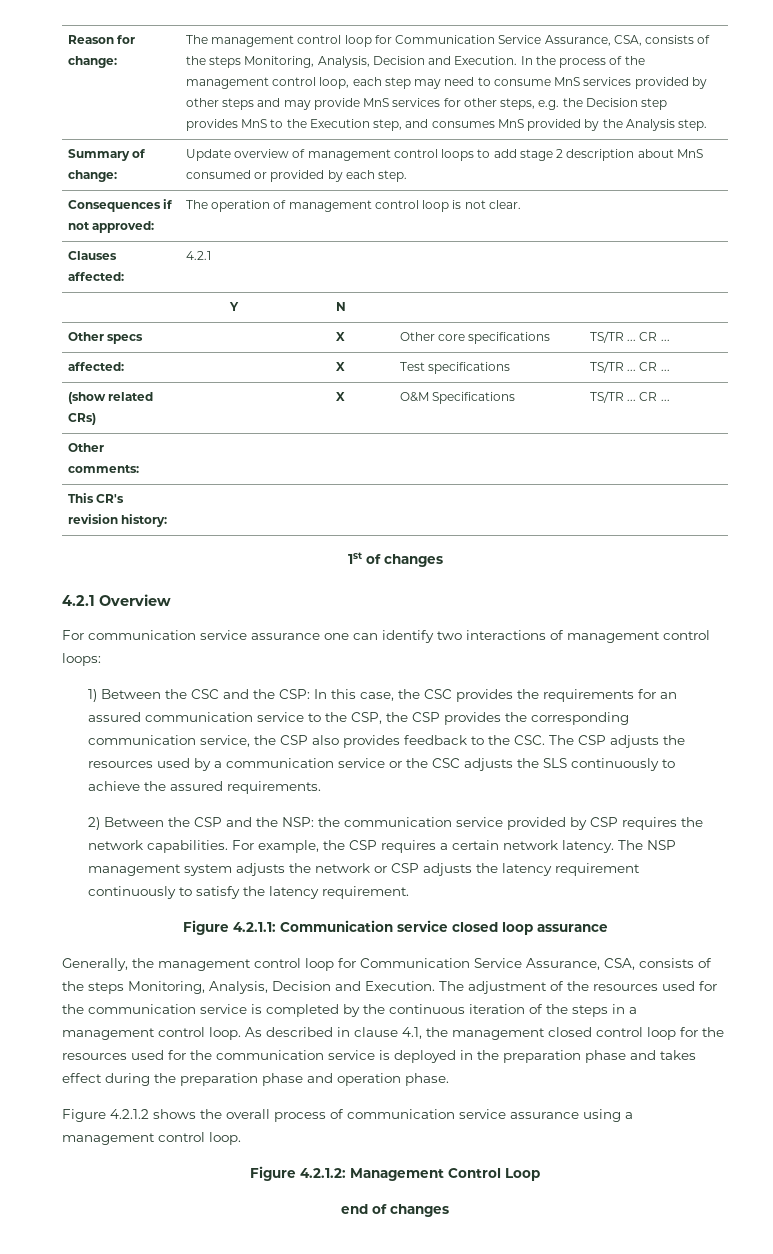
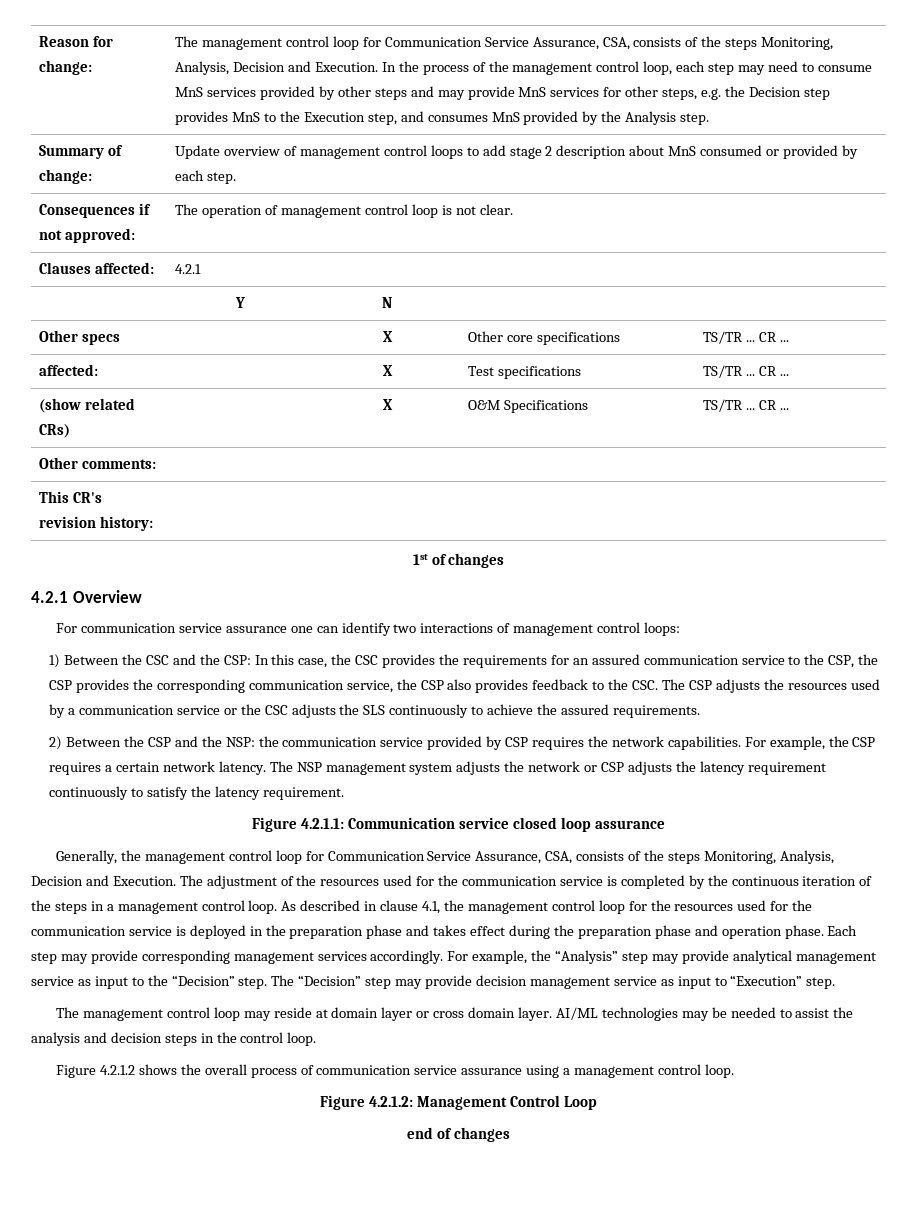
- As described in clause 4.1, the management closed control loop for the resources used for the communication service is deployed in the preparation phase and takes effect during the preparation phase and operation phase.
+ As described in clause 4.1, the management control loop for the resources used for the communication service is deployed in the preparation phase and takes effect during the preparation phase and operation phase. Each step may provide corresponding management services accordingly. For example, the “Analysis” step may provide analytical management service as input to the “Decision” step. The “Decision” step may provide decision management service as input to “Execution” step.
+ The management control loop may reside at domain layer or cross domain layer. AI/ML technologies may be needed to assist the analysis and decision steps in the control loop.

